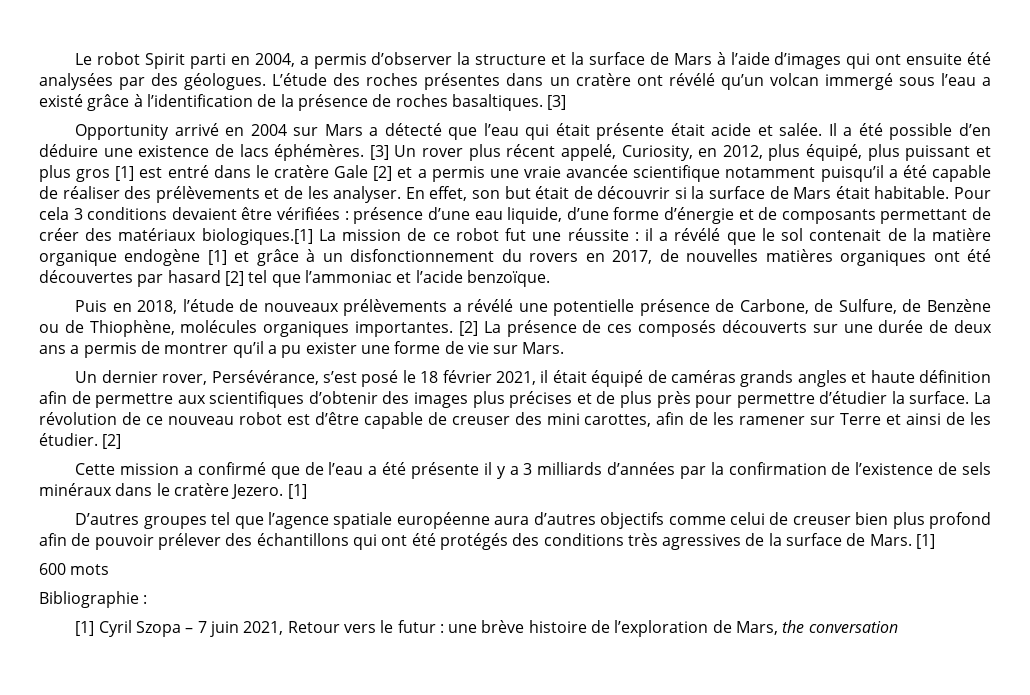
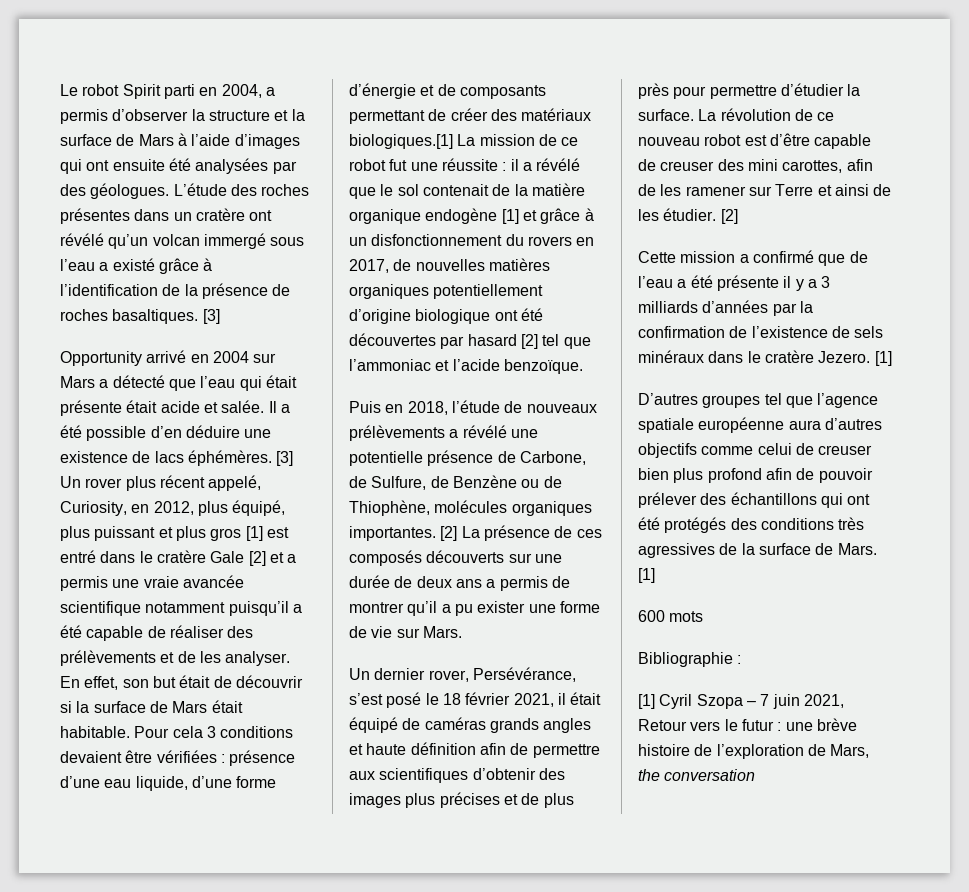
- il a révélé que le sol contenait de la matière organique endogène [1] et grâce à un disfonctionnement du rovers en 2017, de nouvelles matières organiques ont été découvertes par hasard [2] tel que l’ammoniac et l’acide benzoïque.
+ il a révélé que le sol contenait de la matière organique endogène [1] et grâce à un disfonctionnement du rovers en 2017, de nouvelles matières organiques potentiellement d’origine biologique ont été découvertes par hasard [2] tel que l’ammoniac et l’acide benzoïque.

